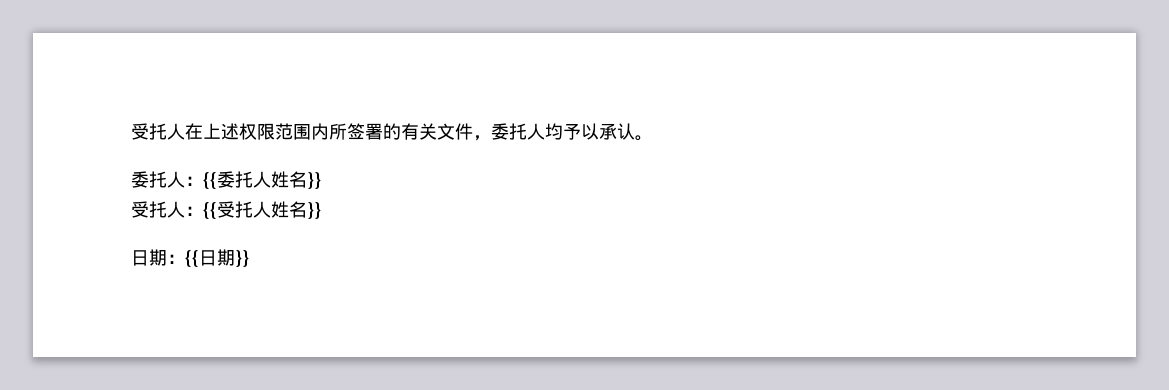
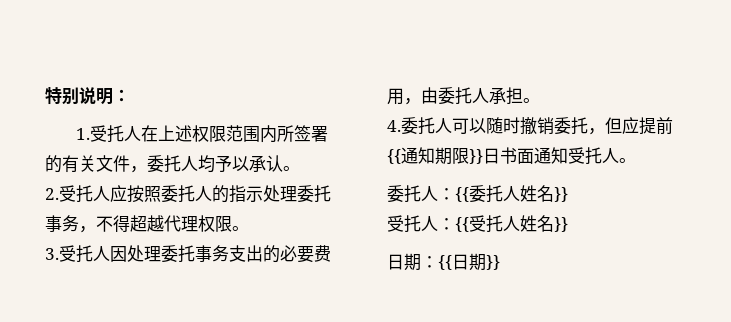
- 受托人在上述权限范围内所签署的有关文件，委托人均予以承认。
+ 特别说明：
+ 1.受托人在上述权限范围内所签署的有关文件，委托人均予以承认。
+ 2.受托人应按照委托人的指示处理委托事务，不得超越代理权限。
+ 3.受托人因处理委托事务支出的必要费用，由委托人承担。
+ 4.委托人可以随时撤销委托，但应提前{{通知期限}}日书面通知受托人。

